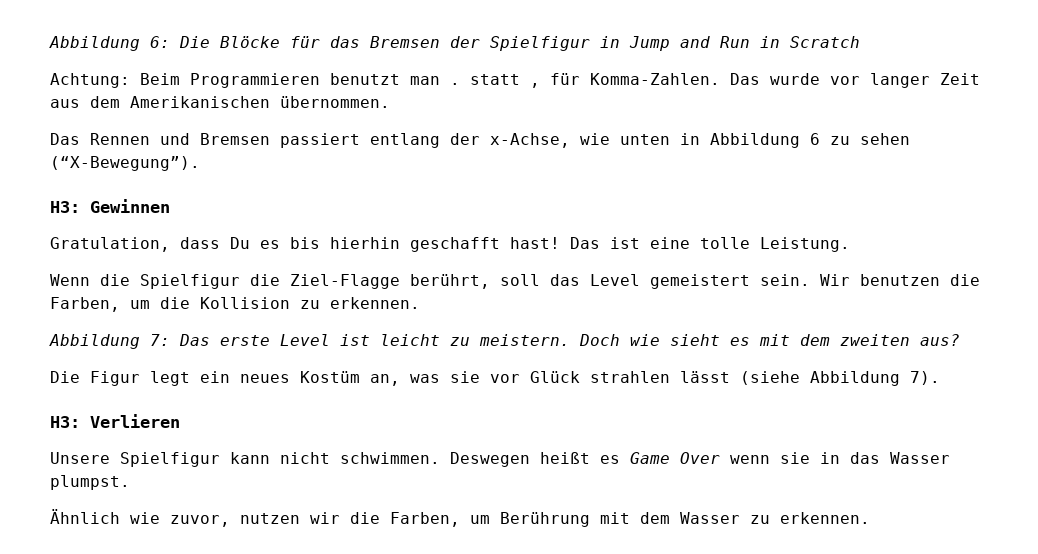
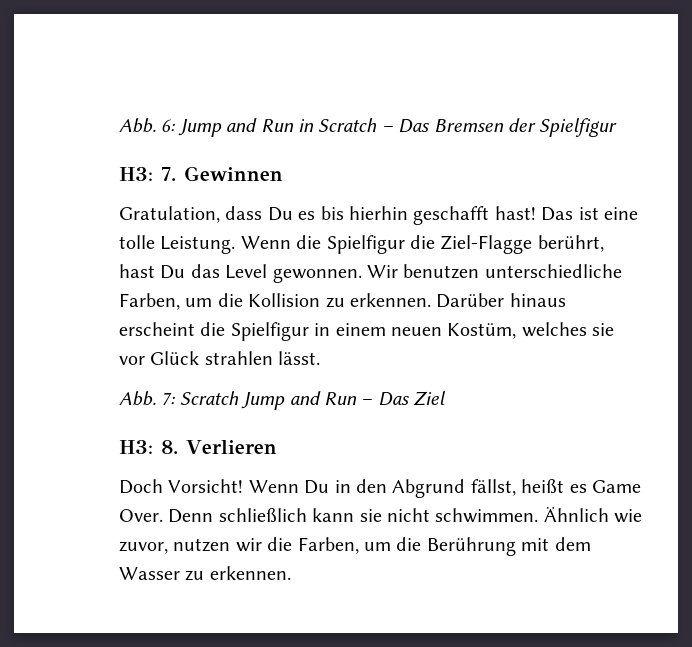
- Abbildung 6: Die Blöcke für das Bremsen der Spielfigur in Jump and Run in Scratch
- Achtung: Beim Programmieren benutzt man . statt , für Komma-Zahlen. Das wurde vor langer Zeit aus dem Amerikanischen übernommen.
- Das Rennen und Bremsen passiert entlang der x-Achse, wie unten in Abbildung 6 zu sehen (“X-Bewegung”).
- H3: Gewinnen
+ Abb. 6: Jump and Run in Scratch – Das Bremsen der Spielfigur
+ H3: 7. Gewinnen
- Das ist eine tolle Leistung.
- Wenn die Spielfigur die Ziel-Flagge berührt, soll das Level gemeistert sein.
+ Das ist eine tolle Leistung. Wenn die Spielfigur die Ziel-Flagge berührt, hast Du das Level gewonnen.
- Wir benutzen die Farben, um die Kollision zu erkennen.
- Abbildung 7: Das erste Level ist leicht zu meistern. Doch wie sieht es mit dem zweiten aus?
- Die Figur legt ein neues Kostüm an, was sie vor Glück strahlen lässt (siehe Abbildung 7).
- H3: Verlieren
+ Wir benutzen unterschiedliche Farben, um die Kollision zu erkennen. Darüber hinaus erscheint die Spielfigur in einem neuen Kostüm, welches sie vor Glück strahlen lässt.
+ Abb. 7: Scratch Jump and Run – Das Ziel
+ H3: 8. Verlieren
- Unsere Spielfigur kann nicht schwimmen. Deswegen heißt es Game Over wenn sie in das Wasser plumpst.
- Ähnlich wie zuvor, nutzen wir die Farben, um Berührung mit dem Wasser zu erkennen.
+ Doch Vorsicht! Wenn Du in den Abgrund fällst, heißt es Game Over. Denn schließlich kann sie nicht schwimmen. Ähnlich wie zuvor, nutzen wir die Farben, um die Berührung mit dem Wasser zu erkennen.

